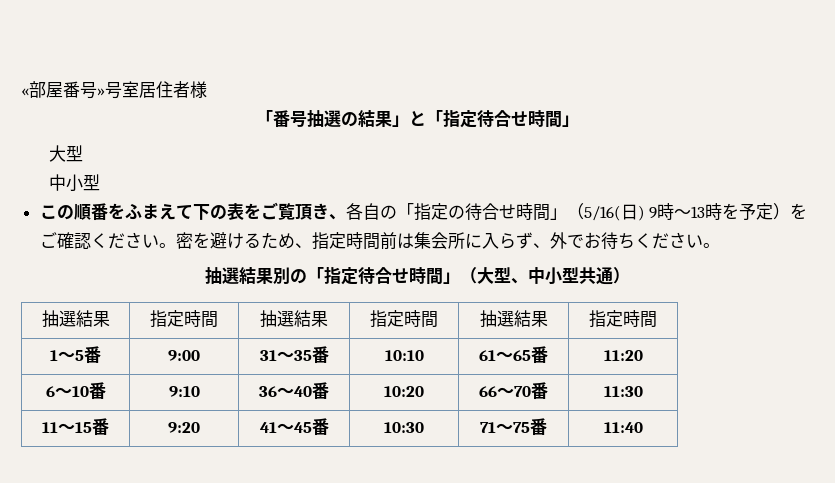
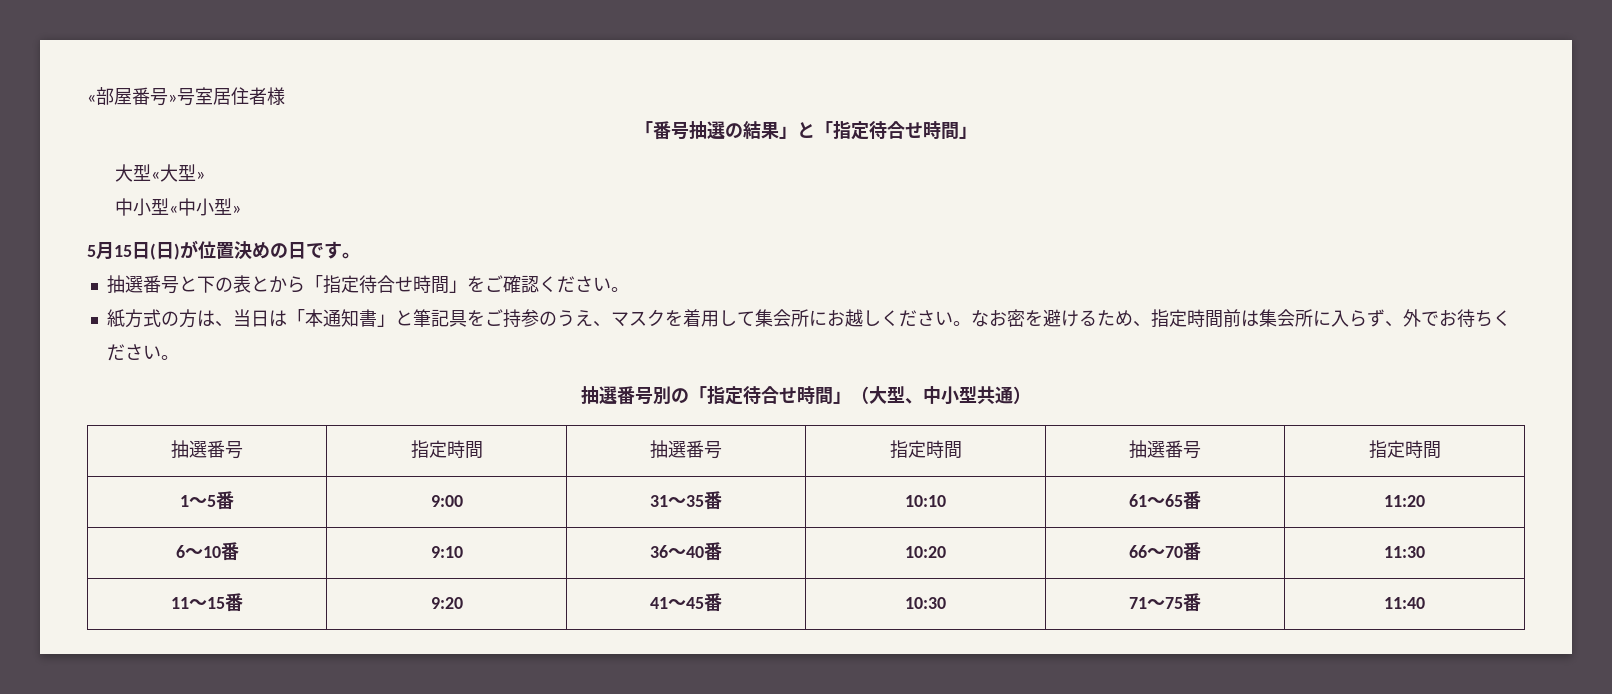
  「番号抽選の結果」と「指定待合せ時間」
- 大型
- 中小型
- この順番をふまえて下の表をご覧頂き、各自の「指定の待合せ時間」（5/16(日) 9時～13時を予定）をご確認ください。密を避けるため、指定時間前は集会所に入らず、外でお待ちください。
+ 大型«大型»
+ 中小型«中小型»
+ 5月15日(日)が位置決めの日です。
+ 抽選番号と下の表とから「指定待合せ時間」をご確認ください。
+ 紙方式の方は、当日は「本通知書」と筆記具をご持参のうえ、マスクを着用して集会所にお越しください。なお密を避けるため、指定時間前は集会所に入らず、外でお待ちください。
- 抽選結果別の「指定待合せ時間」（大型、中小型共通）
+ 抽選番号別の「指定待合せ時間」（大型、中小型共通）
- 抽選結果 | 指定時間 | 抽選結果 | 指定時間 | 抽選結果 | 指定時間
+ 抽選番号 | 指定時間 | 抽選番号 | 指定時間 | 抽選番号 | 指定時間

